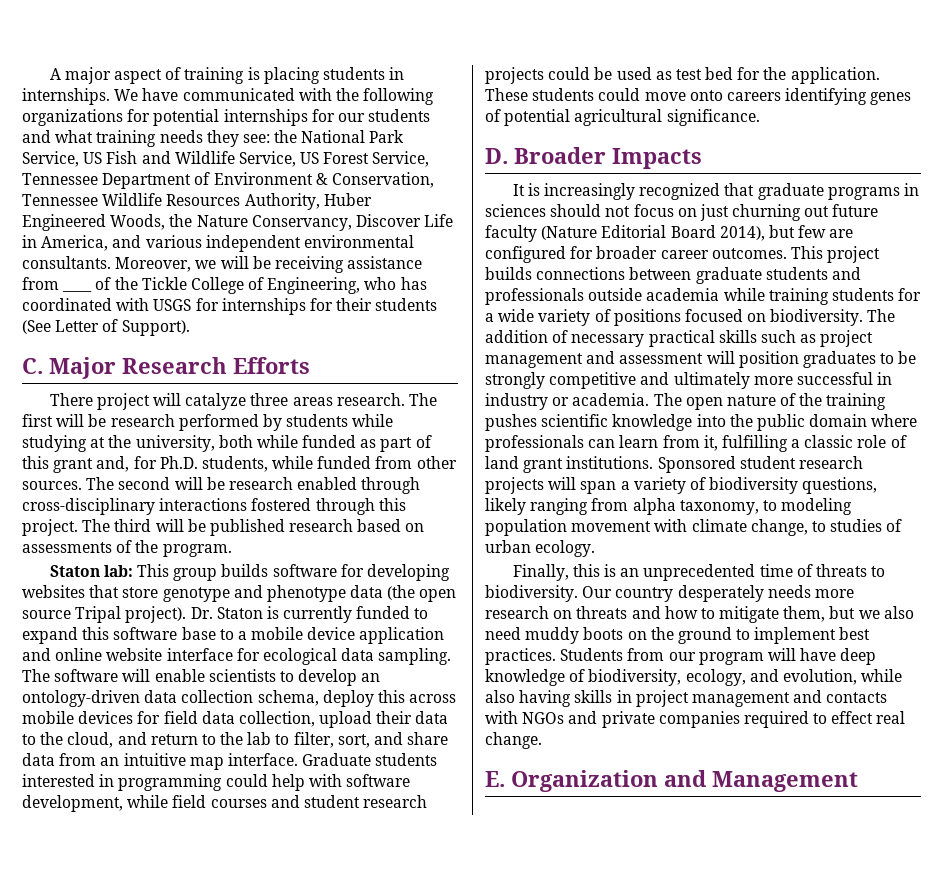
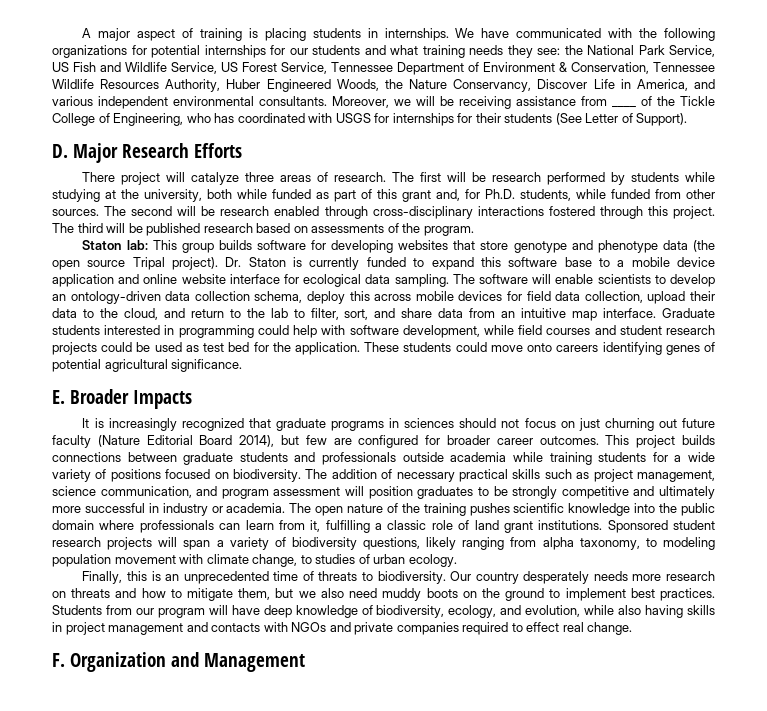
- C. Major Research Efforts
+ D. Major Research Efforts
- There project will catalyze three areas research.
+ There project will catalyze three areas of research.
- D. Broader Impacts
+ E. Broader Impacts
- The addition of necessary practical skills such as project management and assessment will position graduates to be strongly competitive and ultimately more successful in industry or academia.
+ The addition of necessary practical skills such as project management, science communication, and program assessment will position graduates to be strongly competitive and ultimately more successful in industry or academia.
- E. Organization and Management
+ F. Organization and Management

